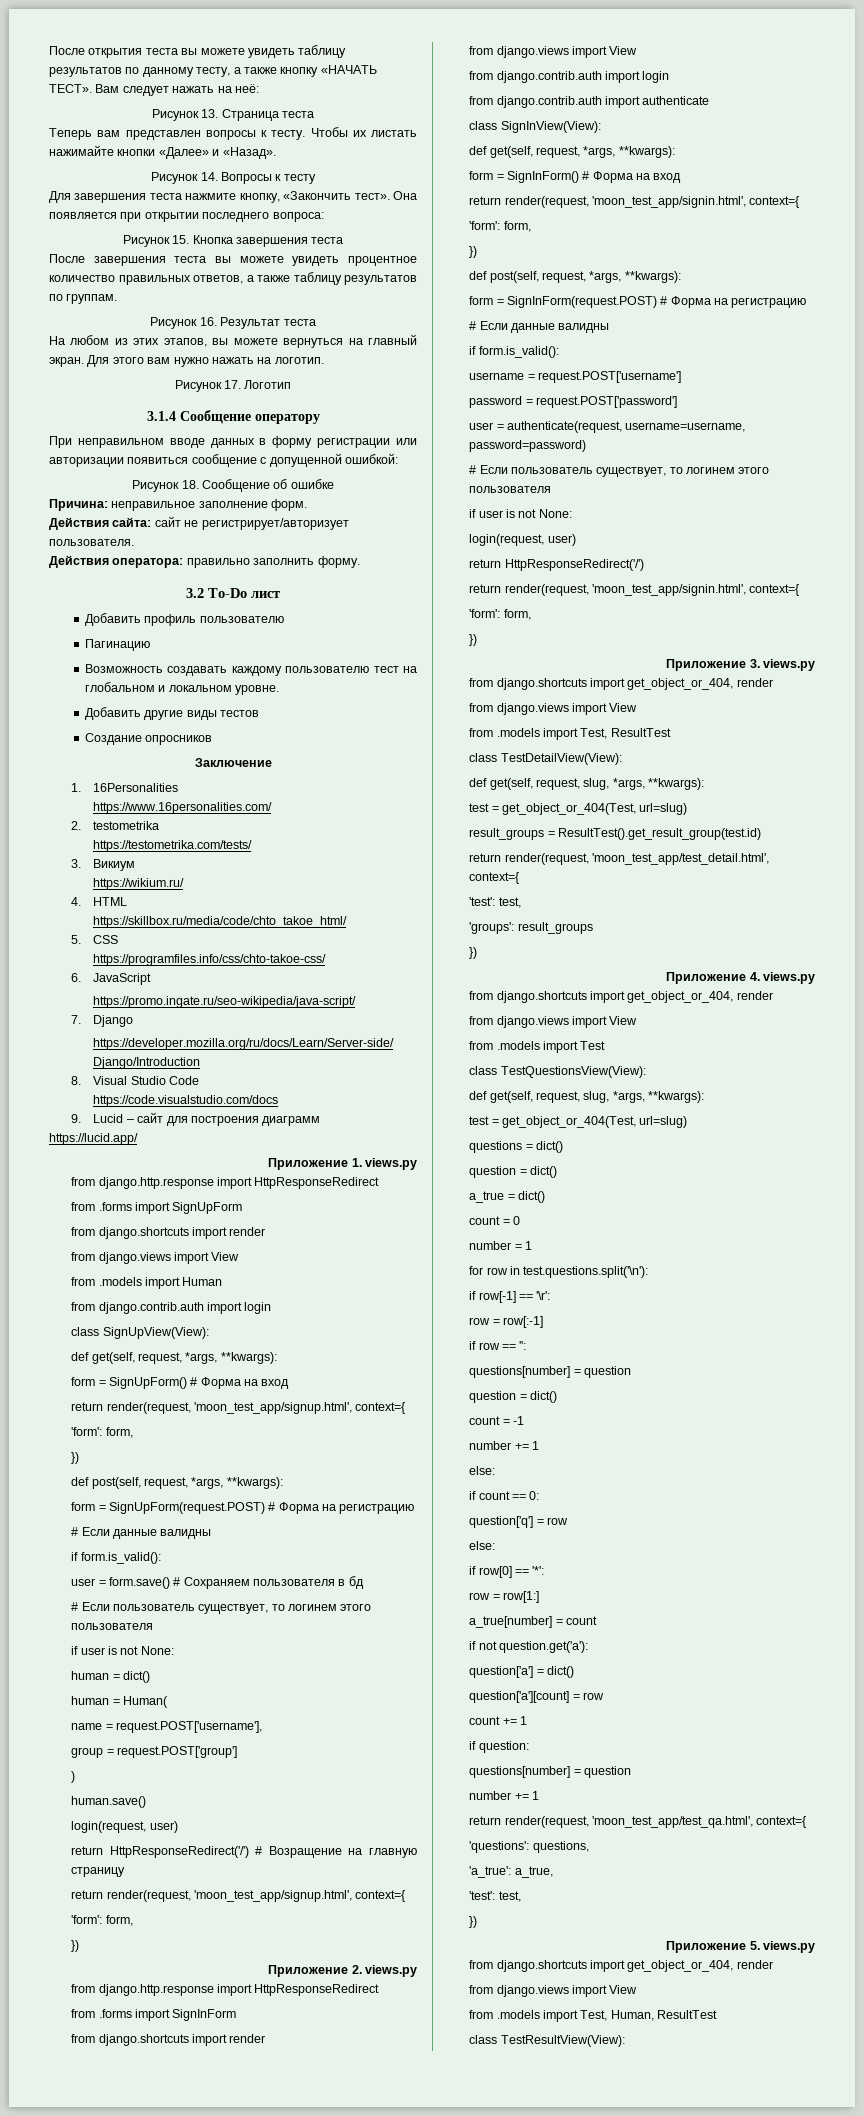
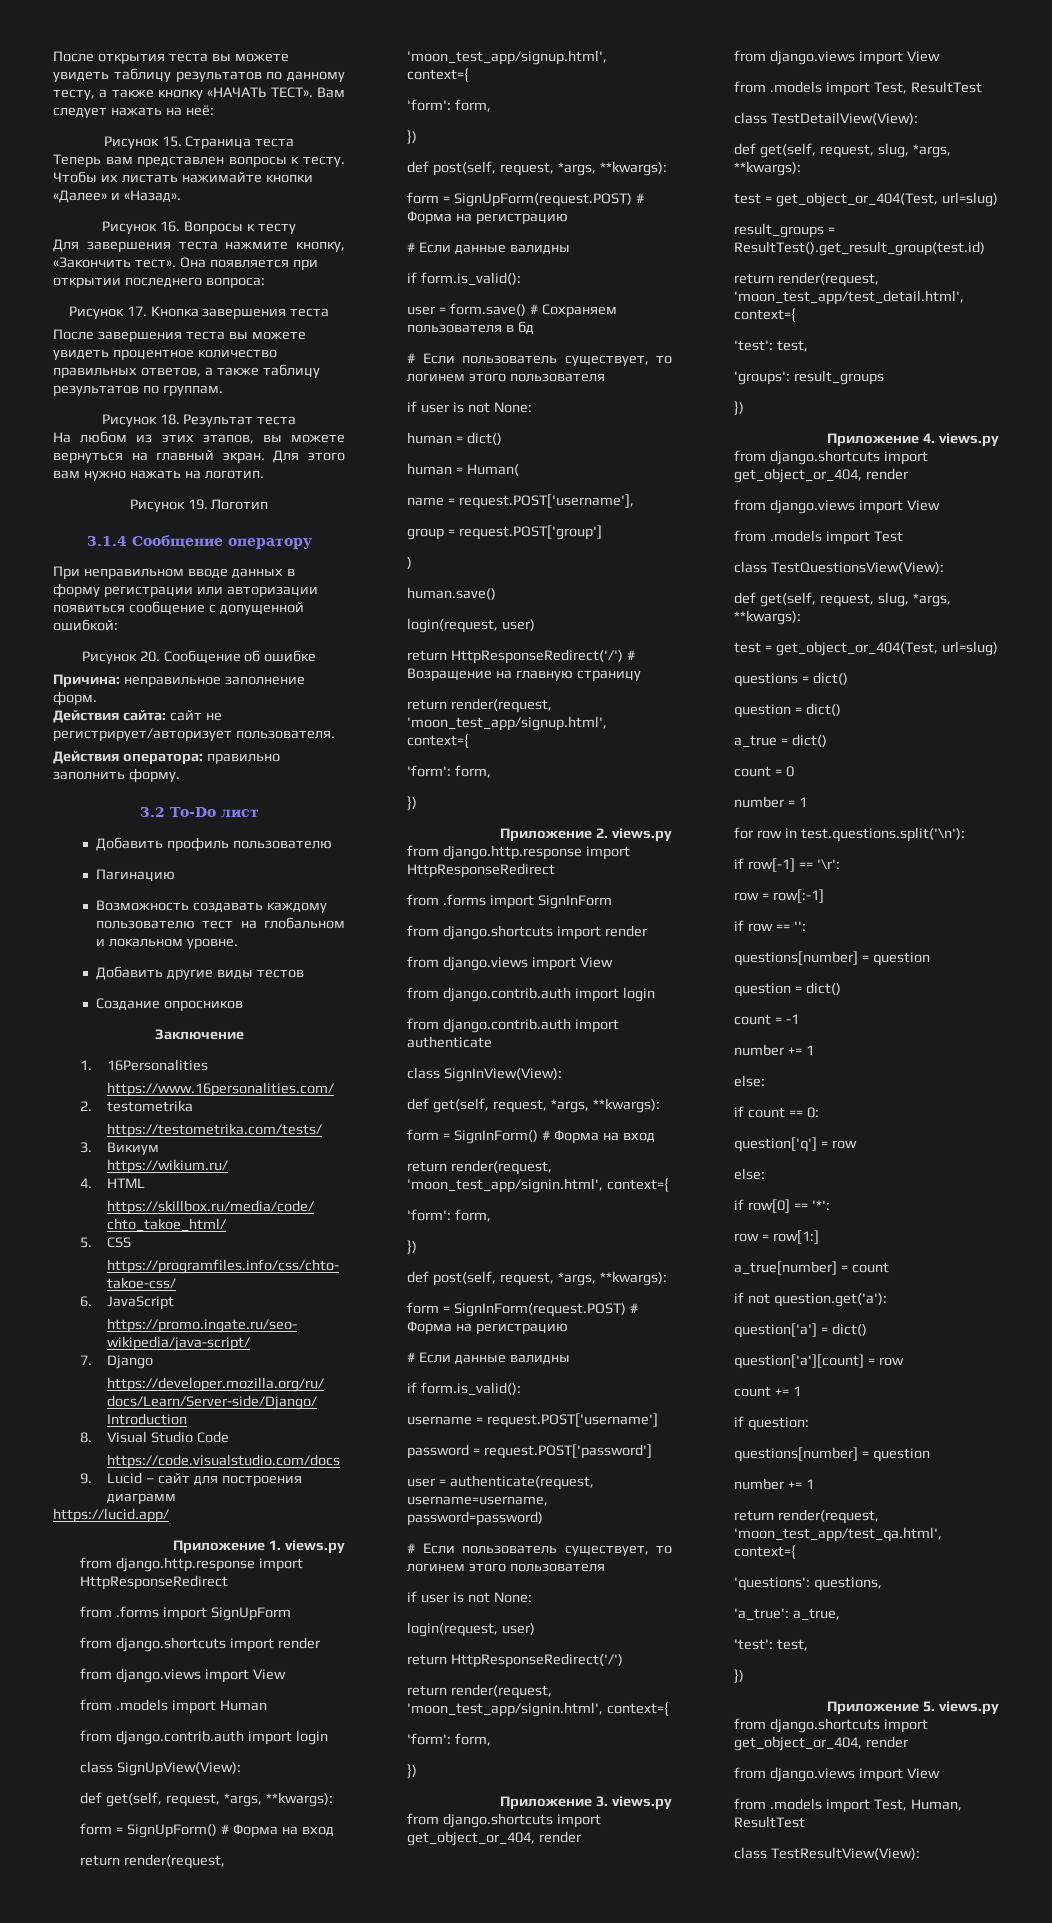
- Рисунок 13. Страница теста
+ Рисунок 15. Страница теста
- Рисунок 14. Вопросы к тесту
+ Рисунок 16. Вопросы к тесту
- Рисунок 15. Кнопка завершения теста
+ Рисунок 17. Кнопка завершения теста
- Рисунок 16. Результат теста
+ Рисунок 18. Результат теста
- Рисунок 17. Логотип
+ Рисунок 19. Логотип
- Рисунок 18. Сообщение об ошибке
+ Рисунок 20. Сообщение об ошибке

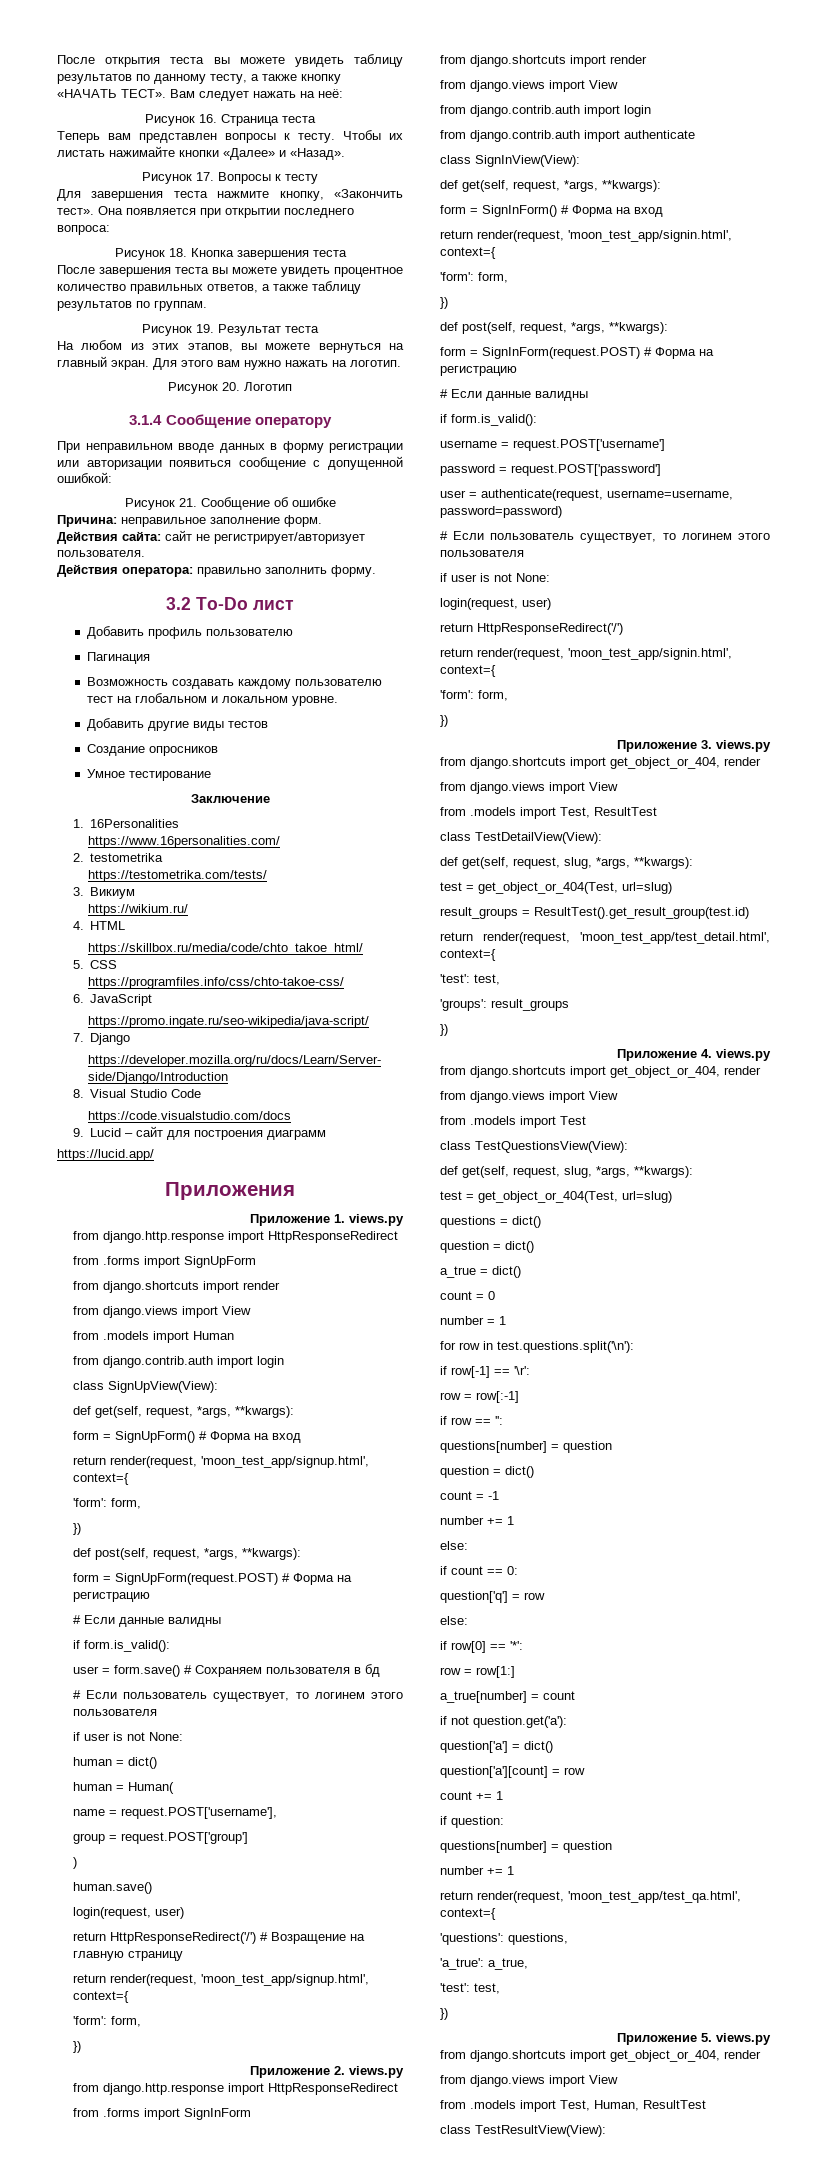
- Рисунок 15. Страница теста
+ Рисунок 16. Страница теста
- Рисунок 16. Вопросы к тесту
+ Рисунок 17. Вопросы к тесту
- Рисунок 17. Кнопка завершения теста
+ Рисунок 18. Кнопка завершения теста
- Рисунок 18. Результат теста
+ Рисунок 19. Результат теста
- Рисунок 19. Логотип
+ Рисунок 20. Логотип
- Рисунок 20. Сообщение об ошибке
+ Рисунок 21. Сообщение об ошибке
- Пагинацию
+ Пагинация
+ Умное тестирование
+ Приложения

